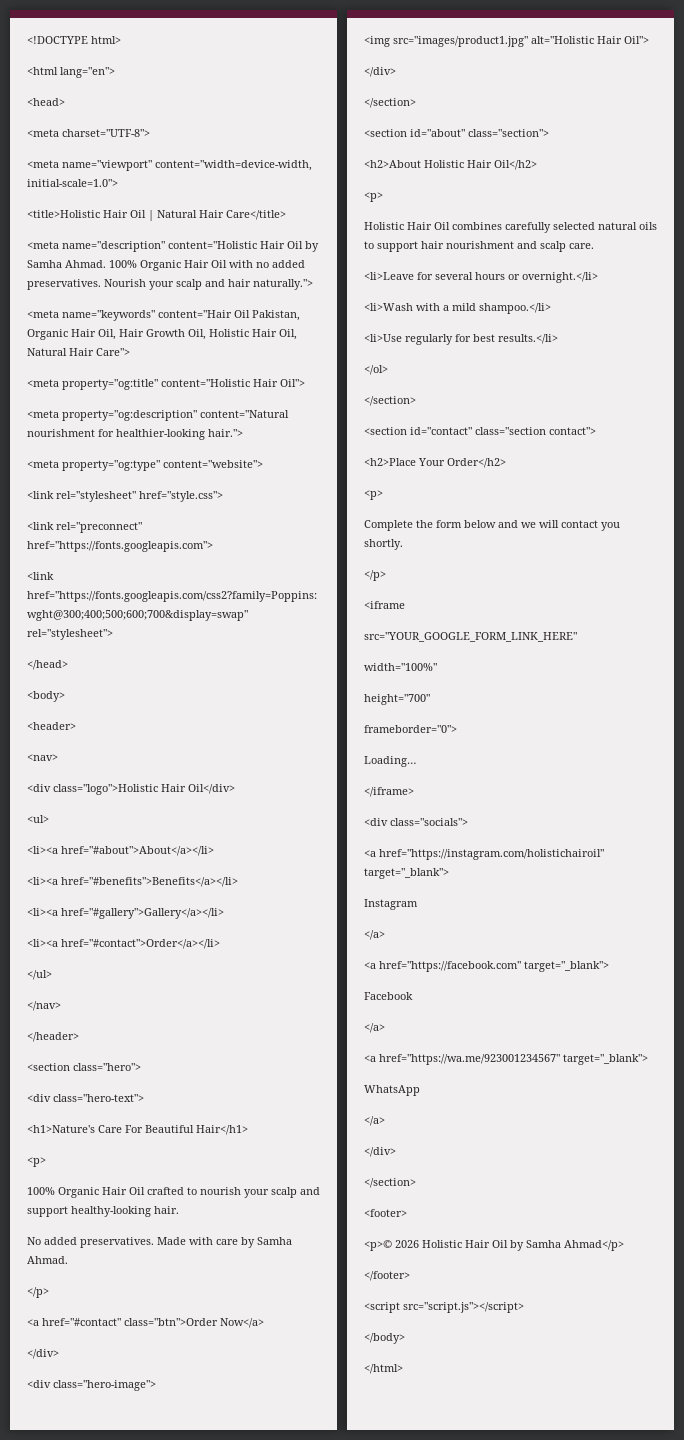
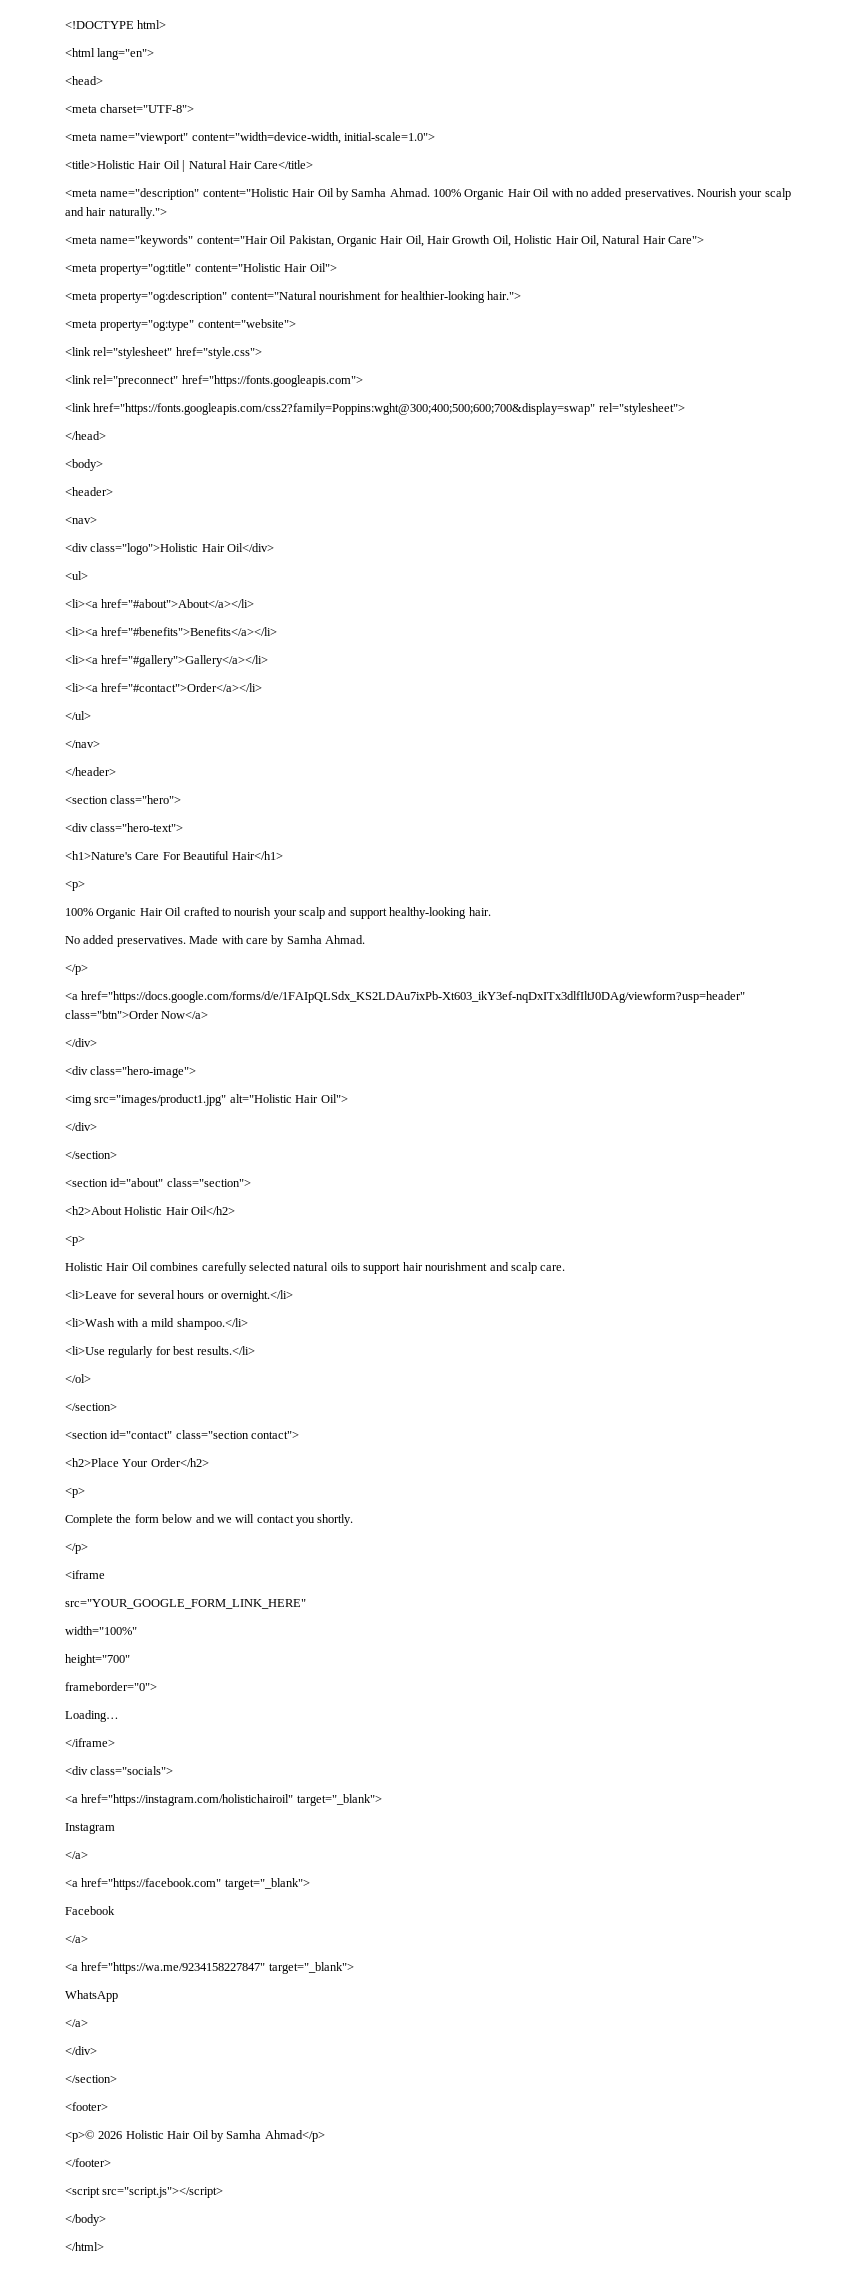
- <a href="#contact" class="btn">Order Now</a>
+ <a href="https://docs.google.com/forms/d/e/1FAIpQLSdx_KS2LDAu7ixPb-Xt603_ikY3ef-nqDxITx3dlfIltJ0DAg/viewform?usp=header" class="btn">Order Now</a>
- <a href="https://wa.me/923001234567" target="_blank">
+ <a href="https://wa.me/9234158227847" target="_blank">

